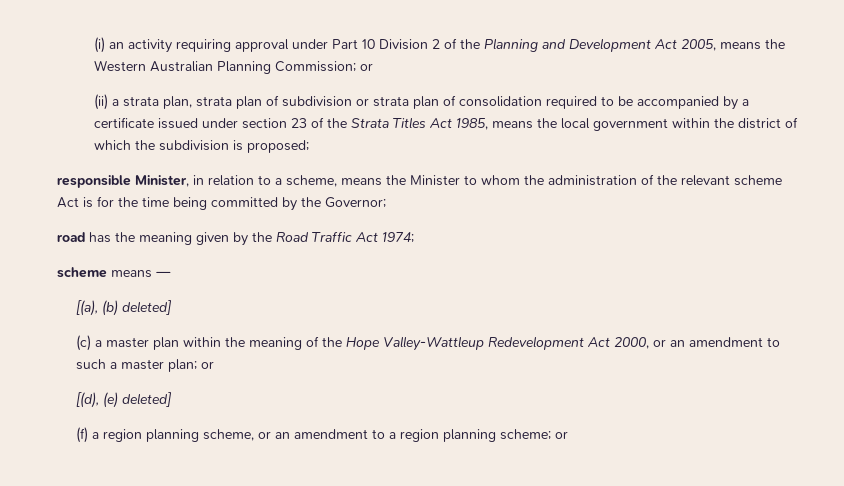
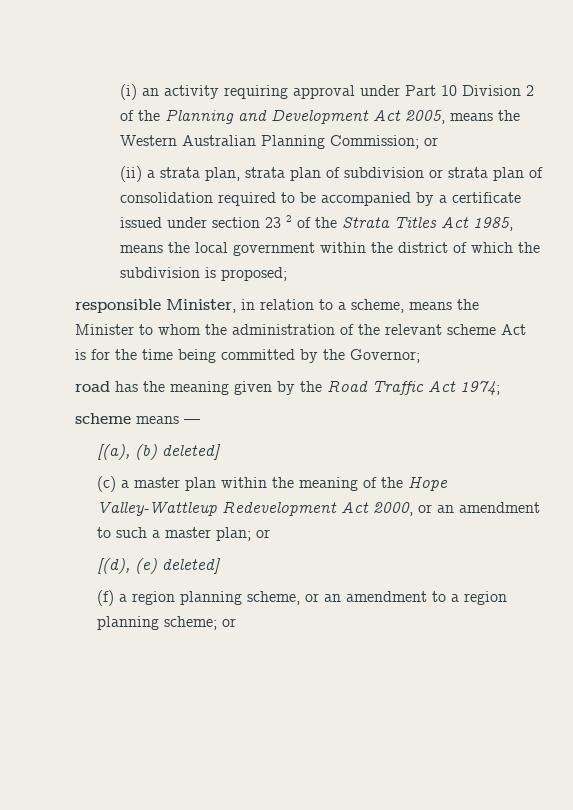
- (ii) a strata plan, strata plan of subdivision or strata plan of consolidation required to be accompanied by a certificate issued under section 23 of the Strata Titles Act 1985, means the local government within the district of which the subdivision is proposed;
+ (ii) a strata plan, strata plan of subdivision or strata plan of consolidation required to be accompanied by a certificate issued under section 23 2 of the Strata Titles Act 1985, means the local government within the district of which the subdivision is proposed;

